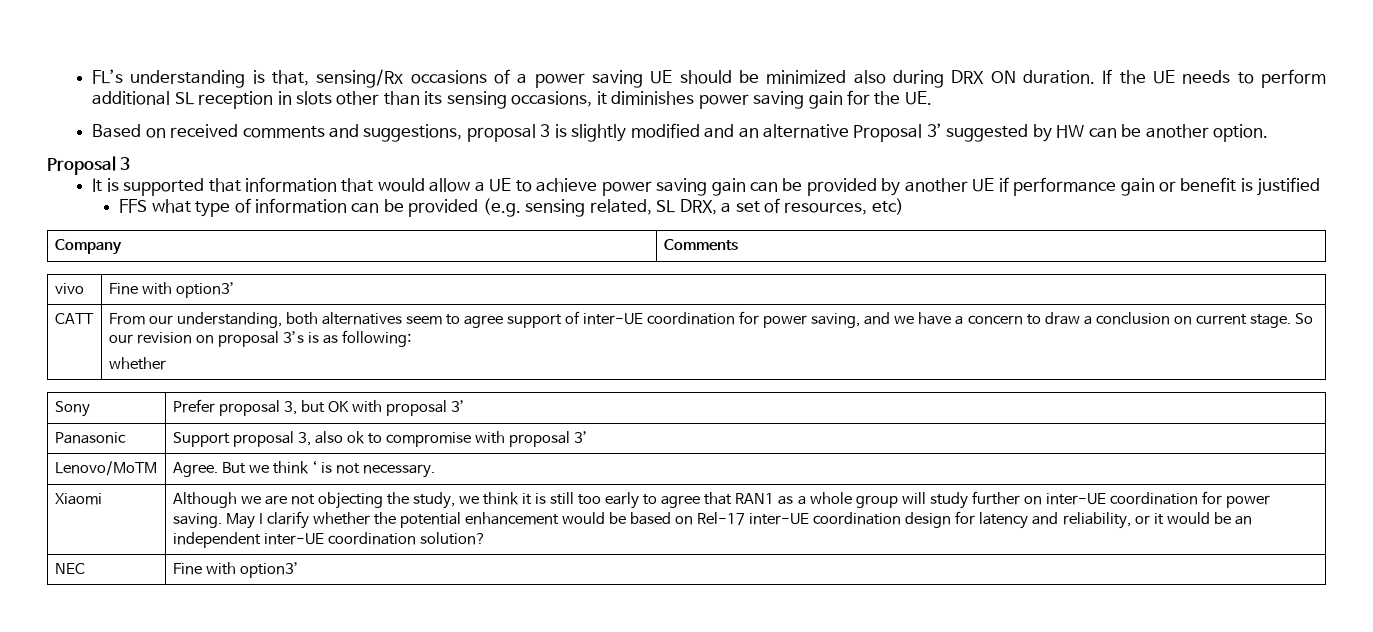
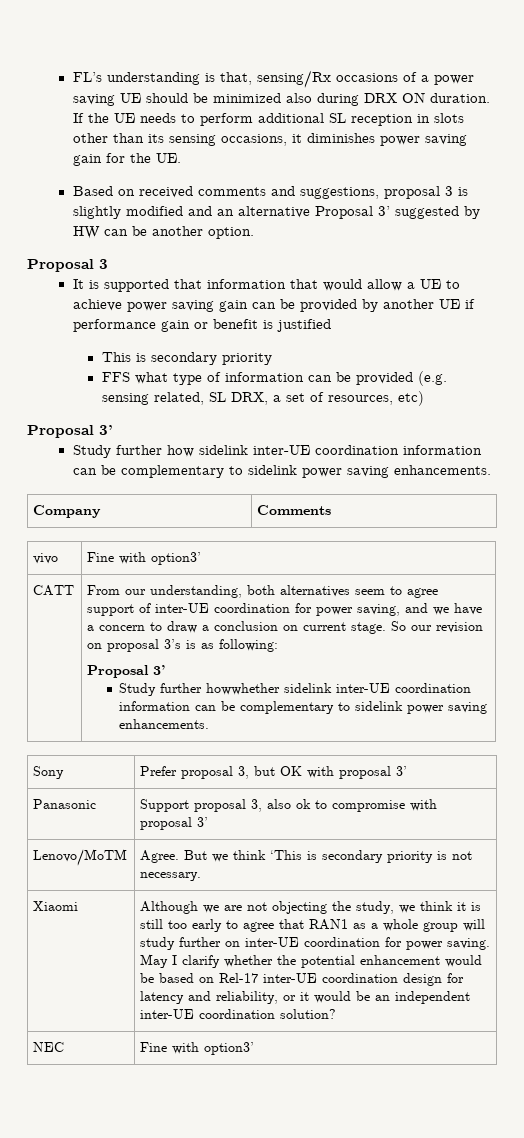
+ This is secondary priority
  FFS what type of information can be provided (e.g. sensing related, SL DRX, a set of resources, etc)
+ Proposal 3’
+ Study further how sidelink inter-UE coordination information can be complementary to sidelink power saving enhancements.
  So our revision on proposal 3’s is as following:
- whether
+ Proposal 3’
+ Study further howwhether sidelink inter-UE coordination information can be complementary to sidelink power saving enhancements.
- Lenovo/MoTM | Agree. But we think ‘ is not necessary.
+ Lenovo/MoTM | Agree. But we think ‘This is secondary priority is not necessary.

